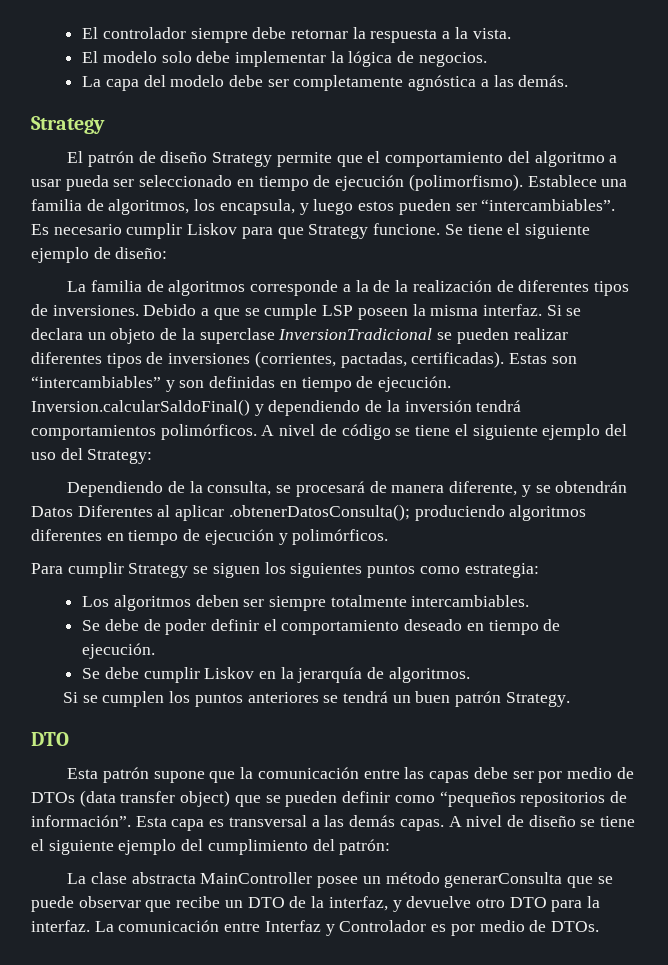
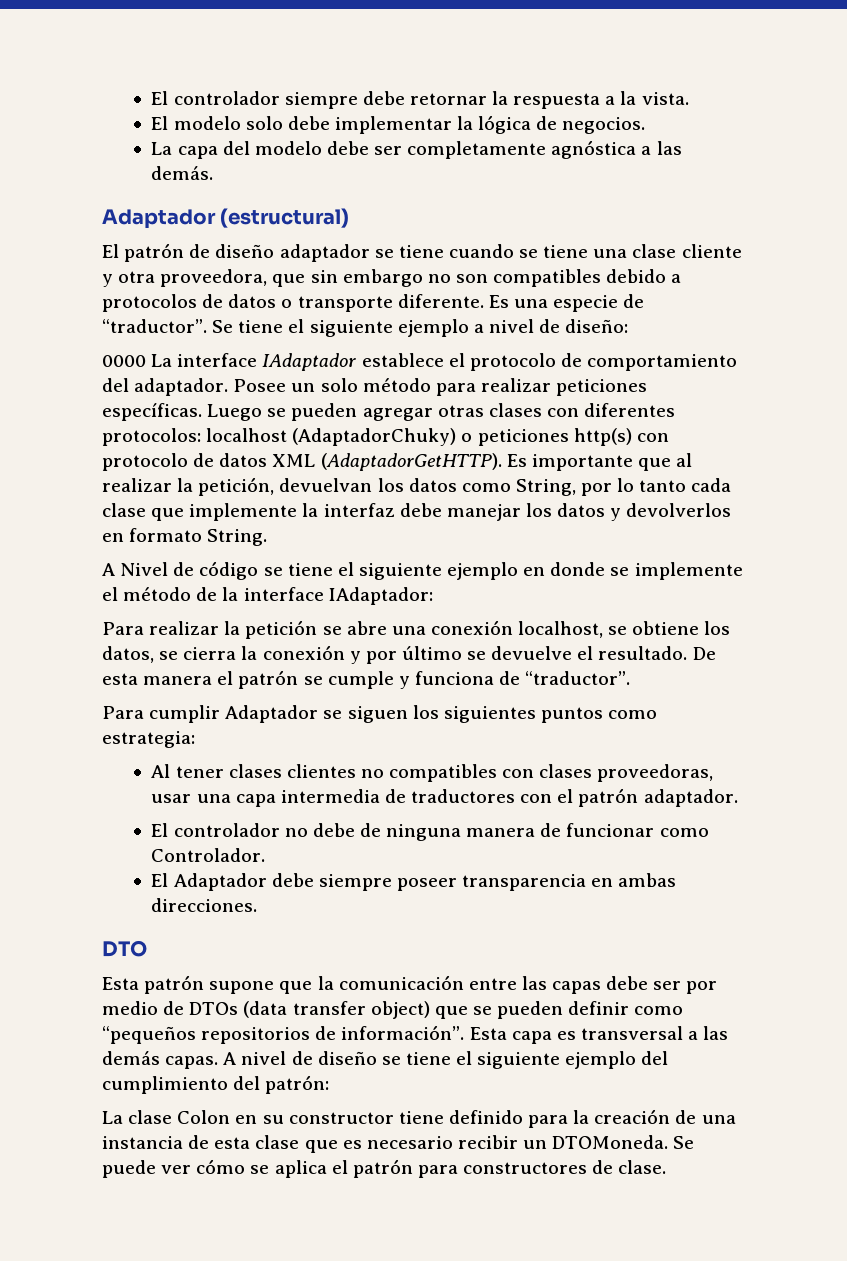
  La capa del modelo debe ser completamente agnóstica a las demás.
- Strategy
+ Adaptador (estructural)
- El patrón de diseño Strategy permite que el comportamiento del algoritmo a usar pueda ser seleccionado en tiempo de ejecución (polimorfismo). Establece una familia de algoritmos, los encapsula, y luego estos pueden ser “intercambiables”. Es necesario cumplir Liskov para que Strategy funcione.
+ El patrón de diseño adaptador se tiene cuando se tiene una clase cliente y otra proveedora, que sin embargo no son compatibles debido a protocolos de datos o transporte diferente. Es una especie de “traductor”.
- Se tiene el siguiente ejemplo de diseño:
+ Se tiene el siguiente ejemplo a nivel de diseño:
- La familia de algoritmos corresponde a la de la realización de diferentes tipos de inversiones. Debido a que se cumple LSP poseen la misma interfaz. Si se declara un objeto de la superclase InversionTradicional se pueden realizar diferentes tipos de inversiones (corrientes, pactadas, certificadas). Estas son “intercambiables” y son definidas en tiempo de ejecución. Inversion.calcularSaldoFinal() y dependiendo de la inversión tendrá comportamientos polimórficos. A nivel de código se tiene el siguiente ejemplo del uso del Strategy:
- Dependiendo de la consulta, se procesará de manera diferente, y se obtendrán Datos Diferentes al aplicar .obtenerDatosConsulta(); produciendo algoritmos diferentes en tiempo de ejecución y polimórficos.
+ 0000 La interface IAdaptador establece el protocolo de comportamiento del adaptador. Posee un solo método para realizar peticiones específicas. Luego se pueden agregar otras clases con diferentes protocolos: localhost (AdaptadorChuky) o peticiones http(s) con protocolo de datos XML (AdaptadorGetHTTP). Es importante que al realizar la petición, devuelvan los datos como String, por lo tanto cada clase que implemente la interfaz debe manejar los datos y devolverlos en formato String.
+ A Nivel de código se tiene el siguiente ejemplo en donde se implemente el método de la interface IAdaptador:
+ Para realizar la petición se abre una conexión localhost, se obtiene los datos, se cierra la conexión y por último se devuelve el resultado. De esta manera el patrón se cumple y funciona de “traductor”.
- Para cumplir Strategy se siguen los siguientes puntos como estrategia:
+ Para cumplir Adaptador se siguen los siguientes puntos como estrategia:
- Los algoritmos deben ser siempre totalmente intercambiables.
- Se debe de poder definir el comportamiento deseado en tiempo de ejecución.
- Se debe cumplir Liskov en la jerarquía de algoritmos.
- Si se cumplen los puntos anteriores se tendrá un buen patrón Strategy.
+ Al tener clases clientes no compatibles con clases proveedoras, usar una capa intermedia de traductores con el patrón adaptador.
+ El controlador no debe de ninguna manera de funcionar como Controlador.
+ El Adaptador debe siempre poseer transparencia en ambas direcciones.
- La clase abstracta MainController posee un método generarConsulta que se puede observar que recibe un DTO de la interfaz, y devuelve otro DTO para la interfaz. La comunicación entre Interfaz y Controlador es por medio de DTOs.
+ La clase Colon en su constructor tiene definido para la creación de una instancia de esta clase que es necesario recibir un DTOMoneda. Se puede ver cómo se aplica el patrón para constructores de clase.

